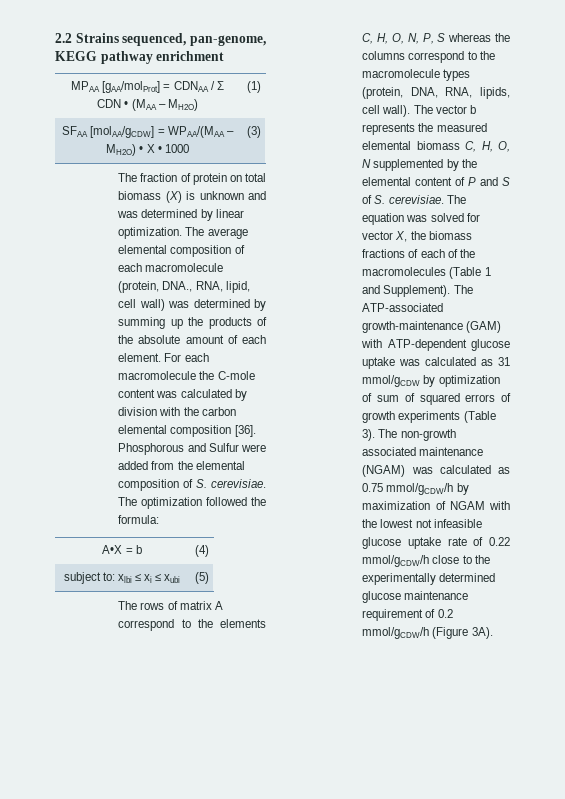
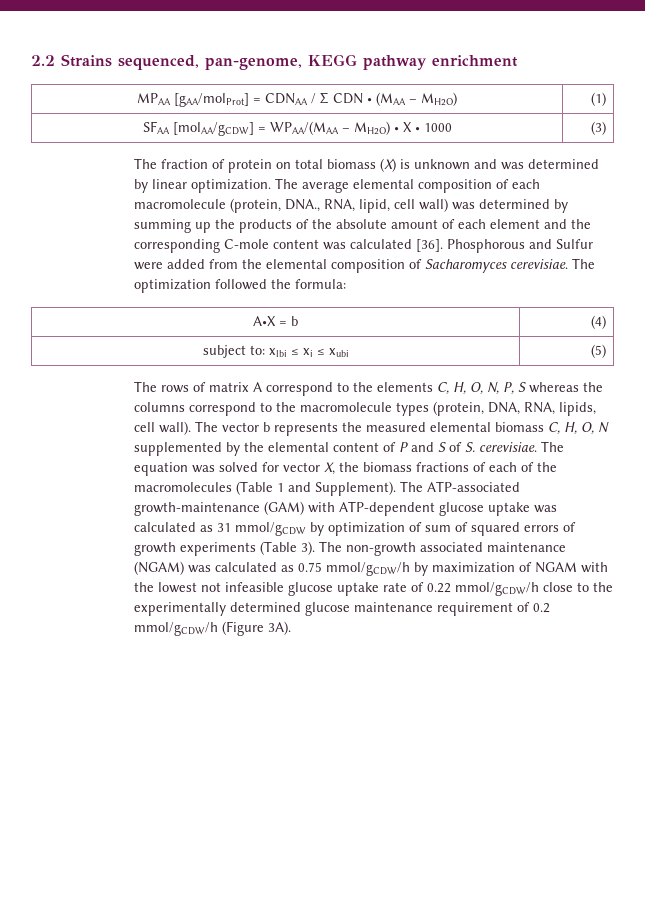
- The average elemental composition of each macromolecule (protein, DNA., RNA, lipid, cell wall) was determined by summing up the products of the absolute amount of each element. For each macromolecule the C-mole content was calculated by division with the carbon elemental composition [36].
+ The average elemental composition of each macromolecule (protein, DNA., RNA, lipid, cell wall) was determined by summing up the products of the absolute amount of each element and the corresponding C-mole content was calculated [36].
- Phosphorous and Sulfur were added from the elemental composition of S. cerevisiae.
+ Phosphorous and Sulfur were added from the elemental composition of Sacharomyces cerevisiae.

